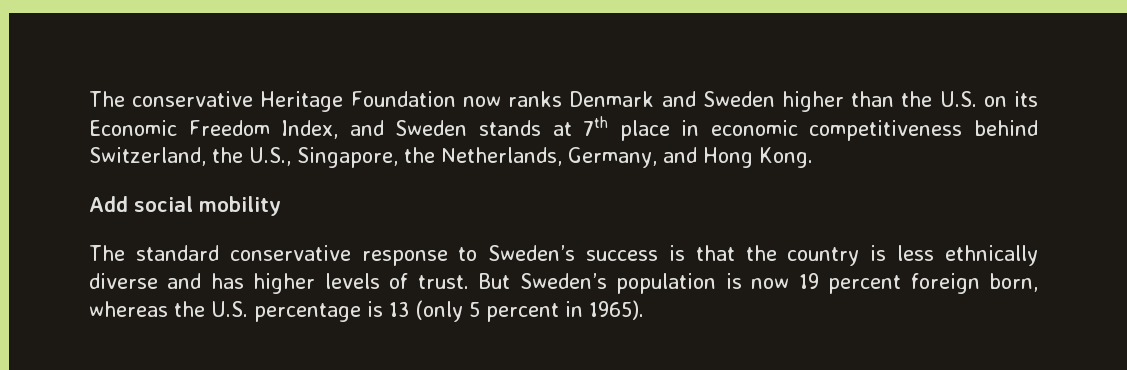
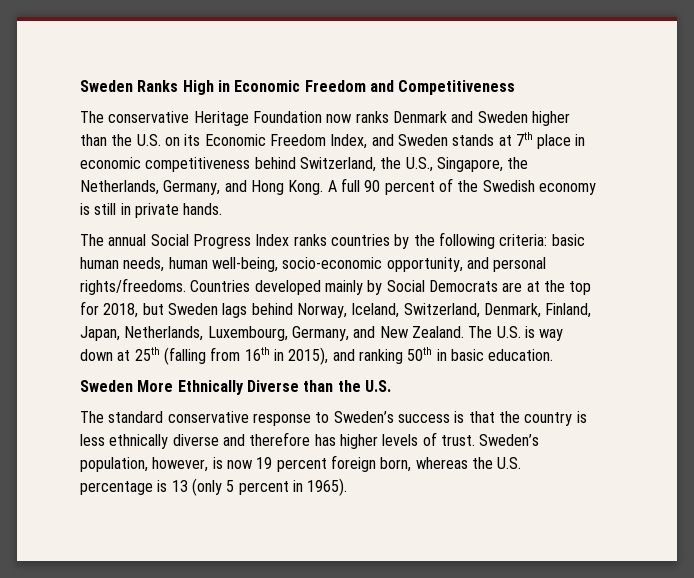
+ Sweden Ranks High in Economic Freedom and Competitiveness
- The conservative Heritage Foundation now ranks Denmark and Sweden higher than the U.S. on its Economic Freedom Index, and Sweden stands at 7th place in economic competitiveness behind Switzerland, the U.S., Singapore, the Netherlands, Germany, and Hong Kong.
- Add social mobility
+ The conservative Heritage Foundation now ranks Denmark and Sweden higher than the U.S. on its Economic Freedom Index, and Sweden stands at 7th place in economic competitiveness behind Switzerland, the U.S., Singapore, the Netherlands, Germany, and Hong Kong. A full 90 percent of the Swedish economy is still in private hands.
+ The annual Social Progress Index ranks countries by the following criteria: basic human needs, human well-being, socio-economic opportunity, and personal rights/freedoms. Countries developed mainly by Social Democrats are at the top for 2018, but Sweden lags behind Norway, Iceland, Switzerland, Denmark, Finland, Japan, Netherlands, Luxembourg, Germany, and New Zealand. The U.S. is way down at 25th (falling from 16th in 2015), and ranking 50th in basic education.
+ Sweden More Ethnically Diverse than the U.S.
- The standard conservative response to Sweden’s success is that the country is less ethnically diverse and has higher levels of trust.
+ The standard conservative response to Sweden’s success is that the country is less ethnically diverse and therefore has higher levels of trust.
- But Sweden’s population is now 19 percent foreign born, whereas the U.S. percentage is 13 (only 5 percent in 1965).
+ Sweden’s population, however, is now 19 percent foreign born, whereas the U.S. percentage is 13 (only 5 percent in 1965).

